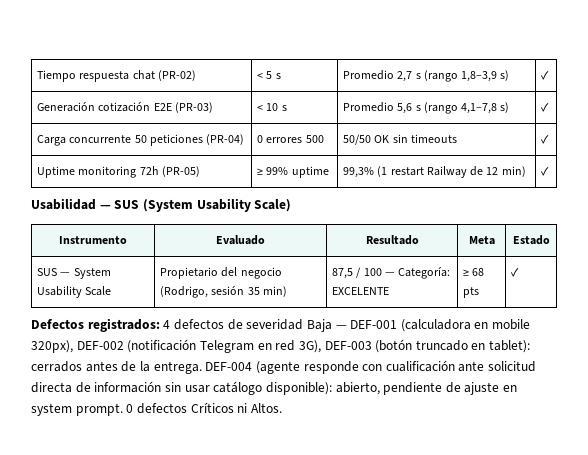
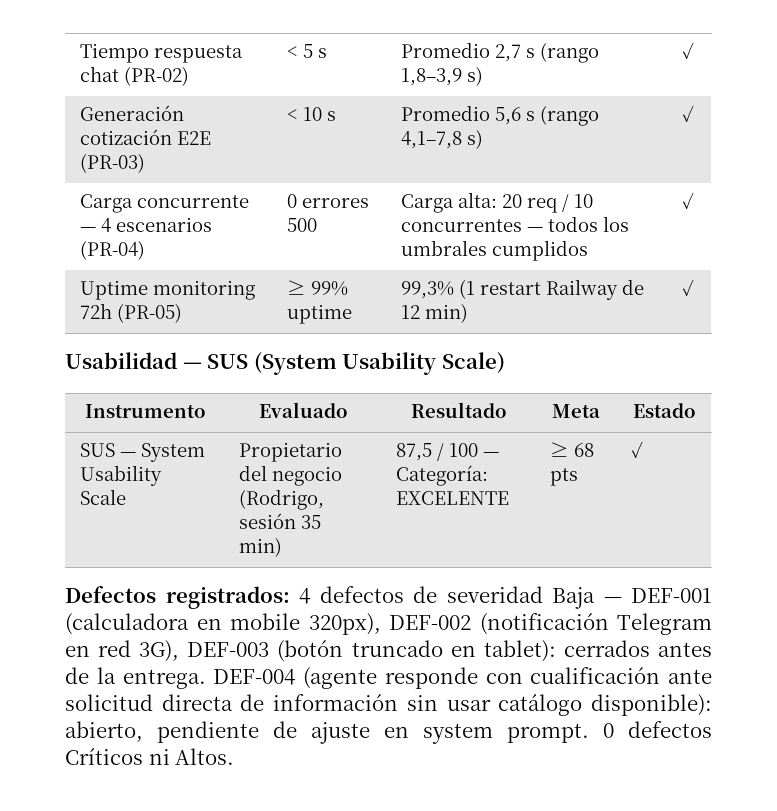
- Carga concurrente 50 peticiones (PR-04) | 0 errores 500 | 50/50 OK sin timeouts | ✓
+ Carga concurrente — 4 escenarios (PR-04) | 0 errores 500 | Carga alta: 20 req / 10 concurrentes — todos los umbrales cumplidos | ✓

